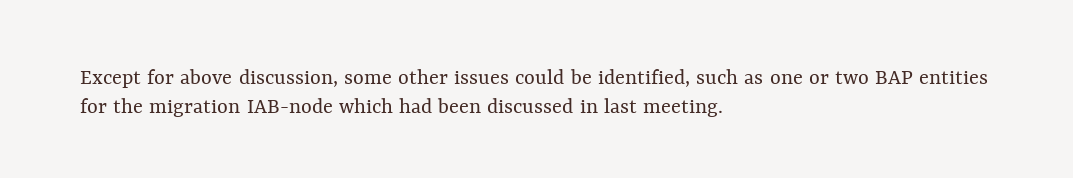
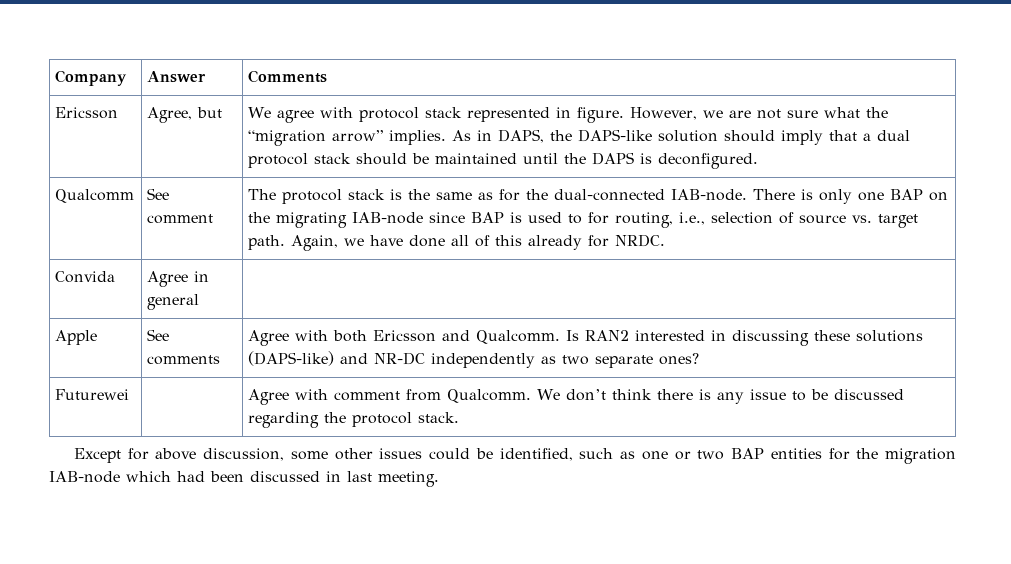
+ Company | Answer | Comments
+ Ericsson | Agree, but | We agree with protocol stack represented in figure. However, we are not sure what the “migration arrow” implies. As in DAPS, the DAPS-like solution should imply that a dual protocol stack should be maintained until the DAPS is deconfigured.
+ Qualcomm | See comment | The protocol stack is the same as for the dual-connected IAB-node. There is only one BAP on the migrating IAB-node since BAP is used to for routing, i.e., selection of source vs. target path. Again, we have done all of this already for NRDC.
+ Convida | Agree in general |
+ Apple | See comments | Agree with both Ericsson and Qualcomm. Is RAN2 interested in discussing these solutions (DAPS-like) and NR-DC independently as two separate ones?
+ Futurewei | | Agree with comment from Qualcomm. We don’t think there is any issue to be discussed regarding the protocol stack.

